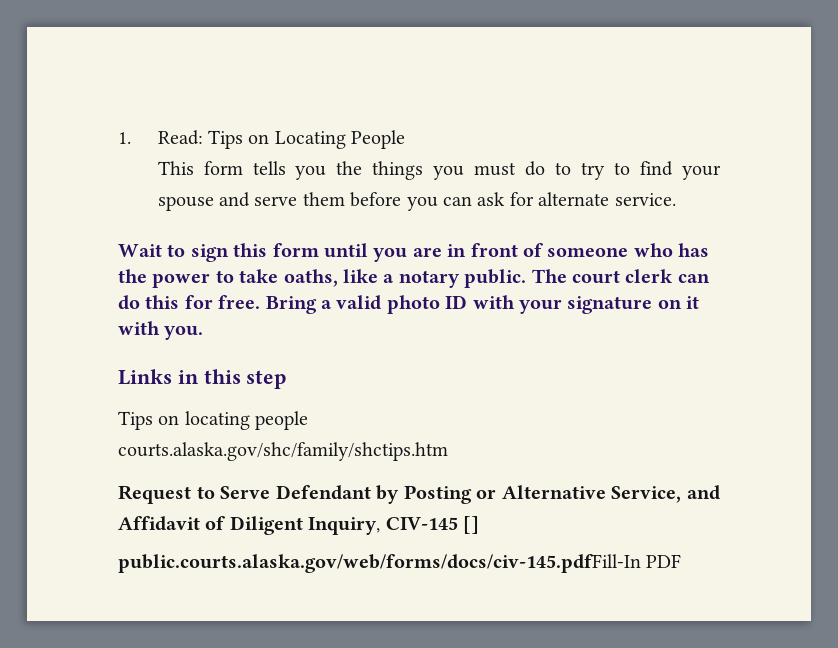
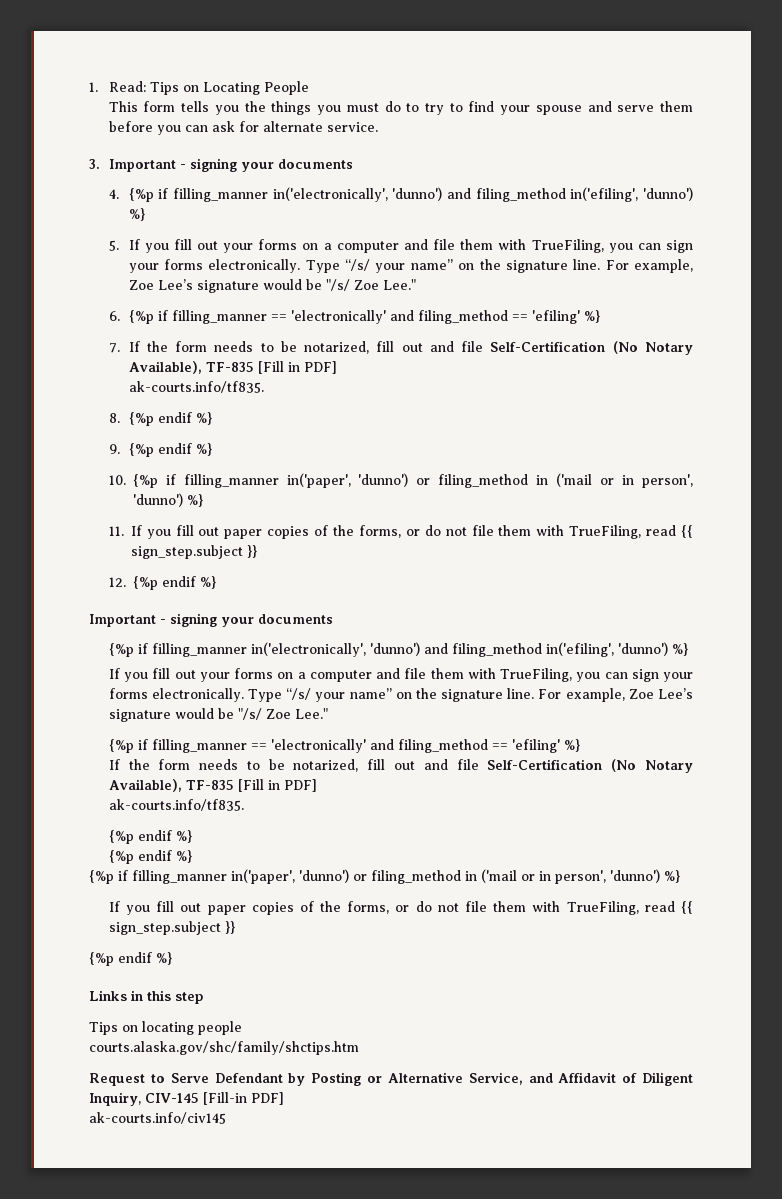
- Wait to sign this form until you are in front of someone who has the power to take oaths, like a notary public. The court clerk can do this for free. Bring a valid photo ID with your signature on it with you.
+ 3. Important - signing your documents
+ 4. {%p if filling_manner in('electronically', 'dunno') and filing_method in('efiling', 'dunno') %}
+ 5. If you fill out your forms on a computer and file them with TrueFiling, you can sign your forms electronically. Type “/s/ your name” on the signature line. For example, Zoe Lee’s signature would be "/s/ Zoe Lee."
+ 6. {%p if filling_manner == 'electronically' and filing_method == 'efiling' %}
+ 7. If the form needs to be notarized, fill out and file Self-Certification (No Notary Available), TF-835 [Fill in PDF]
+ ak-courts.info/tf835.
+ 8. {%p endif %}
+ 9. {%p endif %}
+ 10. {%p if filling_manner in('paper', 'dunno') or filing_method in ('mail or in person', 'dunno') %}
+ 11. If you fill out paper copies of the forms, or do not file them with TrueFiling, read {{ sign_step.subject }}
+ 12. {%p endif %}
+ Important - signing your documents
+ {%p if filling_manner in('electronically', 'dunno') and filing_method in('efiling', 'dunno') %}
+ If you fill out your forms on a computer and file them with TrueFiling, you can sign your forms electronically. Type “/s/ your name” on the signature line. For example, Zoe Lee’s signature would be "/s/ Zoe Lee."
+ {%p if filling_manner == 'electronically' and filing_method == 'efiling' %}
+ If the form needs to be notarized, fill out and file Self-Certification (No Notary Available), TF-835 [Fill in PDF]
+ ak-courts.info/tf835.
+ {%p endif %}
+ {%p endif %}
+ {%p if filling_manner in('paper', 'dunno') or filing_method in ('mail or in person', 'dunno') %}
+ If you fill out paper copies of the forms, or do not file them with TrueFiling, read {{ sign_step.subject }}
+ {%p endif %}
- Request to Serve Defendant by Posting or Alternative Service, and Affidavit of Diligent Inquiry, CIV-145 []
- public.courts.alaska.gov/web/forms/docs/civ-145.pdfFill-In PDF
+ Request to Serve Defendant by Posting or Alternative Service, and Affidavit of Diligent Inquiry, CIV-145 [Fill-in PDF]
+ ak-courts.info/civ145

